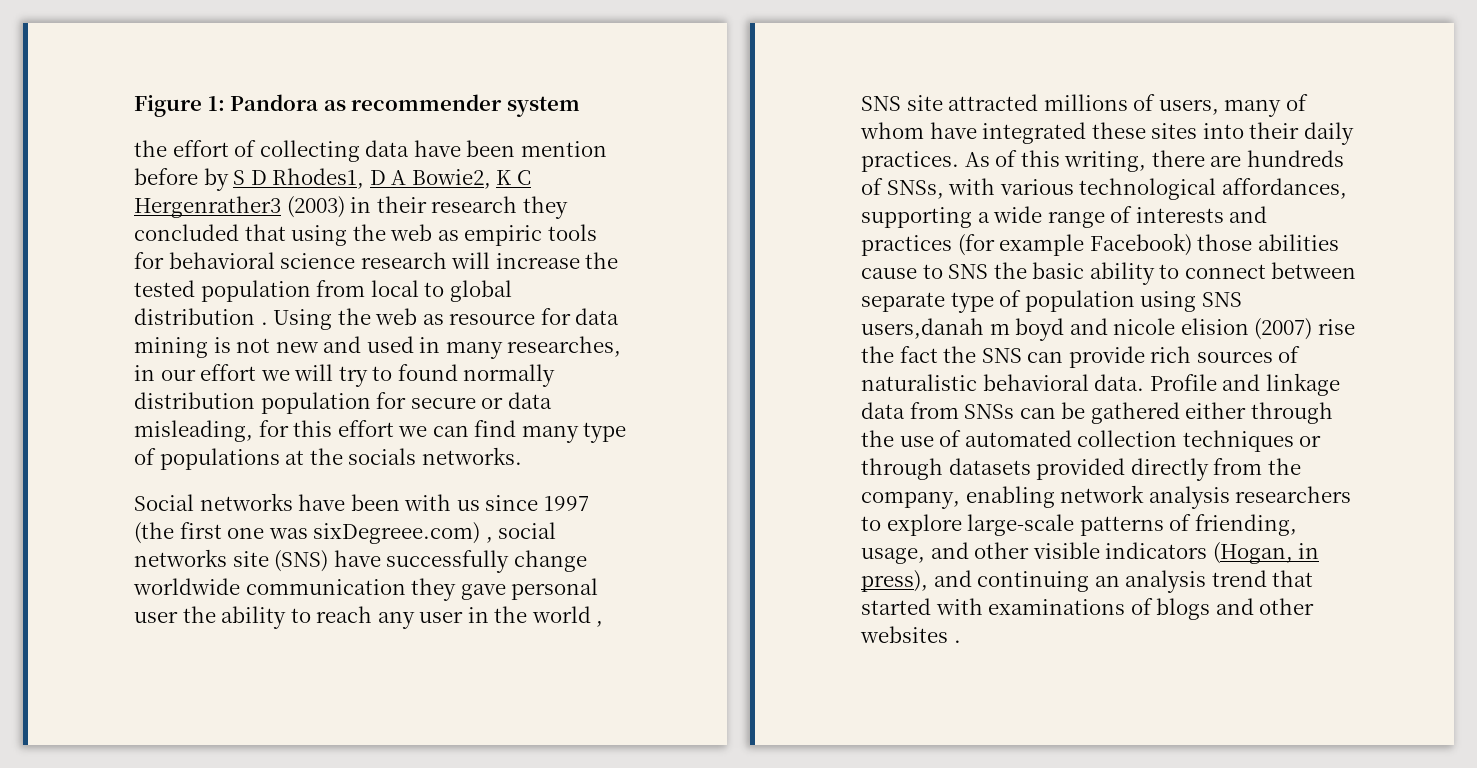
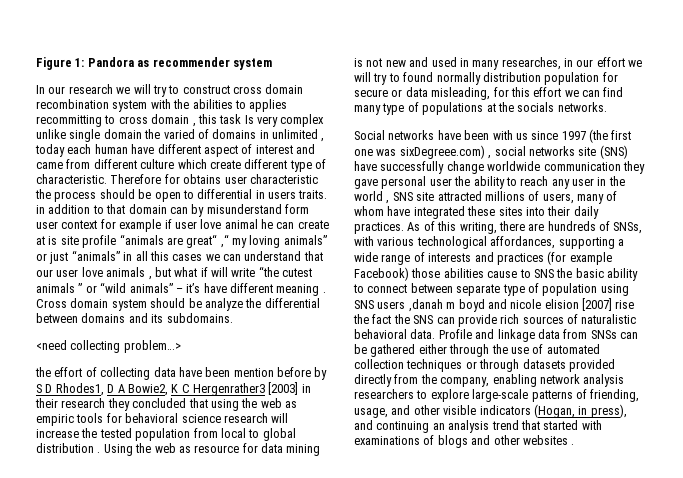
+ In our research we will try to construct cross domain recombination system with the abilities to applies recommitting to cross domain , this task Is very complex unlike single domain the varied of domains in unlimited , today each human have different aspect of interest and came from different culture which create different type of characteristic. Therefore for obtains user characteristic the process should be open to differential in users traits. in addition to that domain can by misunderstand form user context for example if user love animal he can create at is site profile “animals are great“ ,“ my loving animals” or just “animals” in all this cases we can understand that our user love animals , but what if will write “the cutest animals ” or “wild animals” – it’s have different meaning . Cross domain system should be analyze the differential between domains and its subdomains.
+ <need collecting problem…>
- the effort of collecting data have been mention before by S D Rhodes1, D A Bowie2, K C Hergenrather3 (2003) in their research they concluded that using the web as empiric tools for behavioral science research will increase the tested population from local to global distribution .
+ the effort of collecting data have been mention before by S D Rhodes1, D A Bowie2, K C Hergenrather3 [2003] in their research they concluded that using the web as empiric tools for behavioral science research will increase the tested population from local to global distribution .
- As of this writing, there are hundreds of SNSs, with various technological affordances, supporting a wide range of interests and practices (for example Facebook) those abilities cause to SNS the basic ability to connect between separate type of population using SNS users,danah m boyd and nicole elision (2007) rise the fact the SNS can provide rich sources of naturalistic behavioral data.
+ As of this writing, there are hundreds of SNSs, with various technological affordances, supporting a wide range of interests and practices (for example Facebook) those abilities cause to SNS the basic ability to connect between separate type of population using SNS users ,danah m boyd and nicole elision [2007] rise the fact the SNS can provide rich sources of naturalistic behavioral data.

